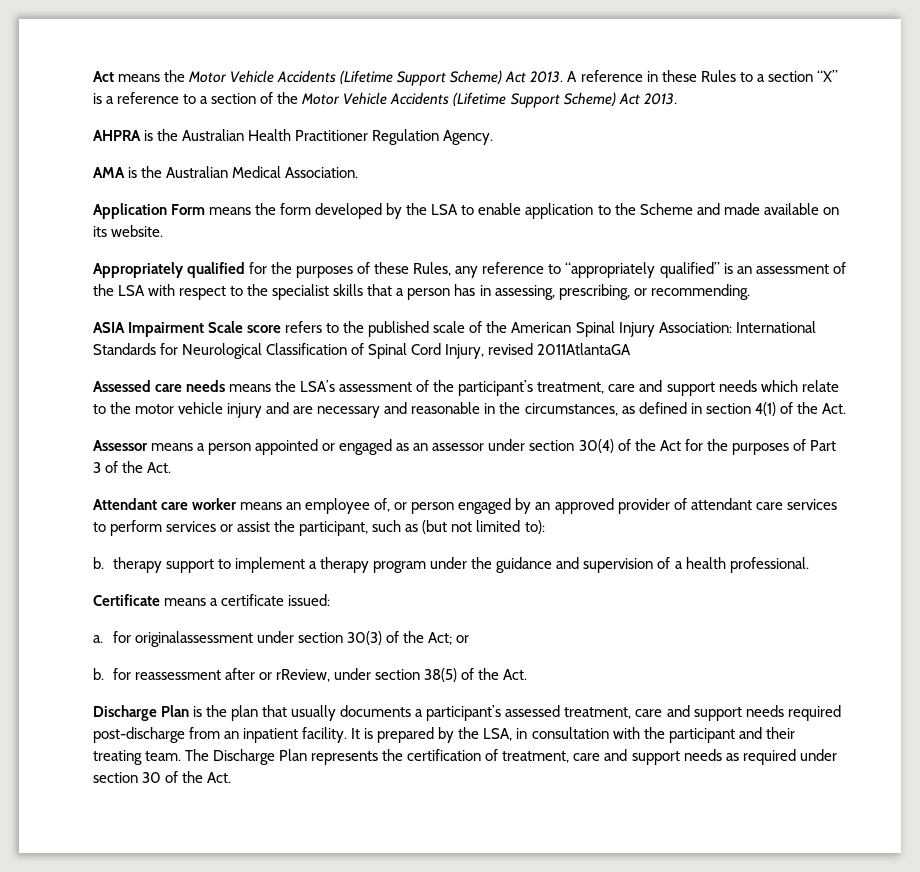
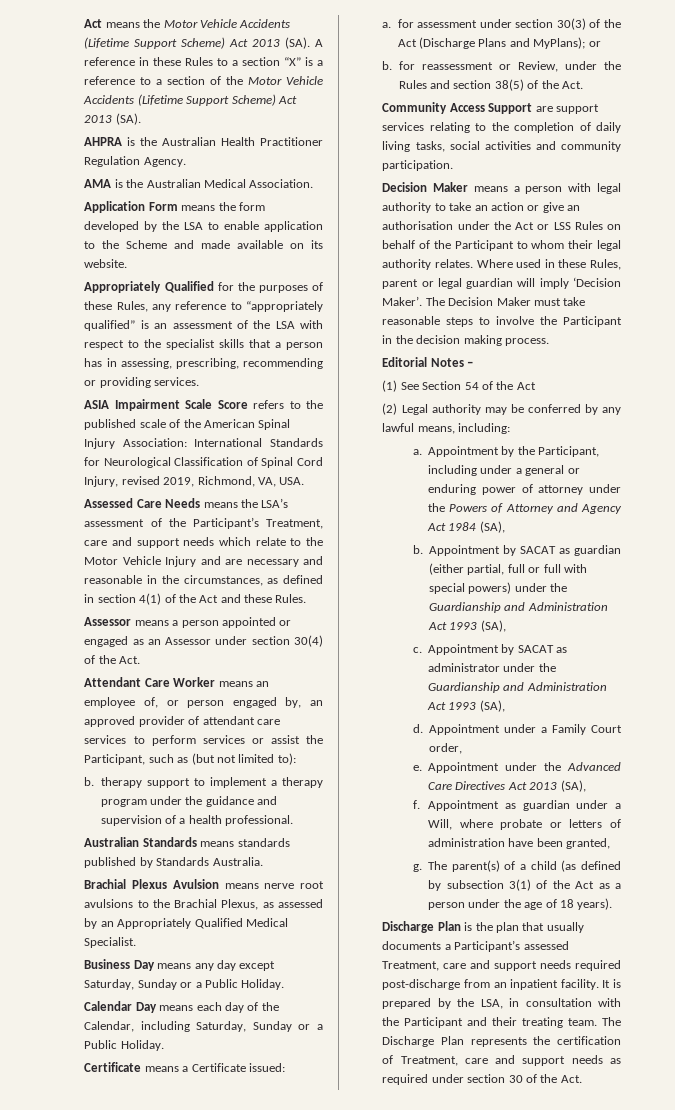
- Act means the Motor Vehicle Accidents (Lifetime Support Scheme) Act 2013. A reference in these Rules to a section “X” is a reference to a section of the Motor Vehicle Accidents (Lifetime Support Scheme) Act 2013.
+ Act means the Motor Vehicle Accidents (Lifetime Support Scheme) Act 2013 (SA). A reference in these Rules to a section “X” is a reference to a section of the Motor Vehicle Accidents (Lifetime Support Scheme) Act 2013 (SA).
- Appropriately qualified for the purposes of these Rules, any reference to “appropriately qualified” is an assessment of the LSA with respect to the specialist skills that a person has in assessing, prescribing, or recommending.
+ Appropriately Qualified for the purposes of these Rules, any reference to “appropriately qualified” is an assessment of the LSA with respect to the specialist skills that a person has in assessing, prescribing, recommending or providing services.
- ASIA Impairment Scale score refers to the published scale of the American Spinal Injury Association: International Standards for Neurological Classification of Spinal Cord Injury, revised 2011AtlantaGA
+ ASIA Impairment Scale Score refers to the published scale of the American Spinal Injury Association: International Standards for Neurological Classification of Spinal Cord Injury, revised 2019, Richmond, VA, USA.
- Assessed care needs means the LSA’s assessment of the participant’s treatment, care and support needs which relate to the motor vehicle injury and are necessary and reasonable in the circumstances, as defined in section 4(1) of the Act.
+ Assessed Care Needs means the LSA’s assessment of the Participant’s Treatment, care and support needs which relate to the Motor Vehicle Injury and are necessary and reasonable in the circumstances, as defined in section 4(1) of the Act and these Rules.
- Assessor means a person appointed or engaged as an assessor under section 30(4) of the Act for the purposes of Part 3 of the Act.
+ Assessor means a person appointed or engaged as an Assessor under section 30(4) of the Act.
- Attendant care worker means an employee of, or person engaged by an approved provider of attendant care services to perform services or assist the participant, such as (but not limited to):
+ Attendant Care Worker means an employee of, or person engaged by, an approved provider of attendant care services to perform services or assist the Participant, such as (but not limited to):
+ Australian Standards means standards published by Standards Australia.
+ Brachial Plexus Avulsion means nerve root avulsions to the Brachial Plexus, as assessed by an Appropriately Qualified Medical Specialist.
+ Business Day means any day except Saturday, Sunday or a Public Holiday.
+ Calendar Day means each day of the Calendar, including Saturday, Sunday or a Public Holiday.
- Certificate means a certificate issued:
+ Certificate means a Certificate issued:
- a. for originalassessment under section 30(3) of the Act; or
+ a. for assessment under section 30(3) of the Act (Discharge Plans and MyPlans); or
- b. for reassessment after or rReview, under section 38(5) of the Act.
+ b. for reassessment or Review, under the Rules and section 38(5) of the Act.
+ Community Access Support are support services relating to the completion of daily living tasks, social activities and community participation.
+ Decision Maker means a person with legal authority to take an action or give an authorisation under the Act or LSS Rules on behalf of the Participant to whom their legal authority relates. Where used in these Rules, parent or legal guardian will imply ‘Decision Maker’. The Decision Maker must take reasonable steps to involve the Participant in the decision making process.
+ Editorial Notes –
+ (1) See Section 54 of the Act
+ (2) Legal authority may be conferred by any lawful means, including:
+ a. Appointment by the Participant, including under a general or enduring power of attorney under the Powers of Attorney and Agency Act 1984 (SA),
+ b. Appointment by SACAT as guardian (either partial, full or full with special powers) under the Guardianship and Administration Act 1993 (SA),
+ c. Appointment by SACAT as administrator under the Guardianship and Administration Act 1993 (SA),
+ d. Appointment under a Family Court order,
+ e. Appointment under the Advanced Care Directives Act 2013 (SA),
+ f. Appointment as guardian under a Will, where probate or letters of administration have been granted,
+ g. The parent(s) of a child (as defined by subsection 3(1) of the Act as a person under the age of 18 years).
- Discharge Plan is the plan that usually documents a participant’s assessed treatment, care and support needs required post-discharge from an inpatient facility.
+ Discharge Plan is the plan that usually documents a Participant’s assessed Treatment, care and support needs required post-discharge from an inpatient facility.
- It is prepared by the LSA, in consultation with the participant and their treating team.
+ It is prepared by the LSA, in consultation with the Participant and their treating team.
- The Discharge Plan represents the certification of treatment, care and support needs as required under section 30 of the Act.
+ The Discharge Plan represents the certification of Treatment, care and support needs as required under section 30 of the Act.

